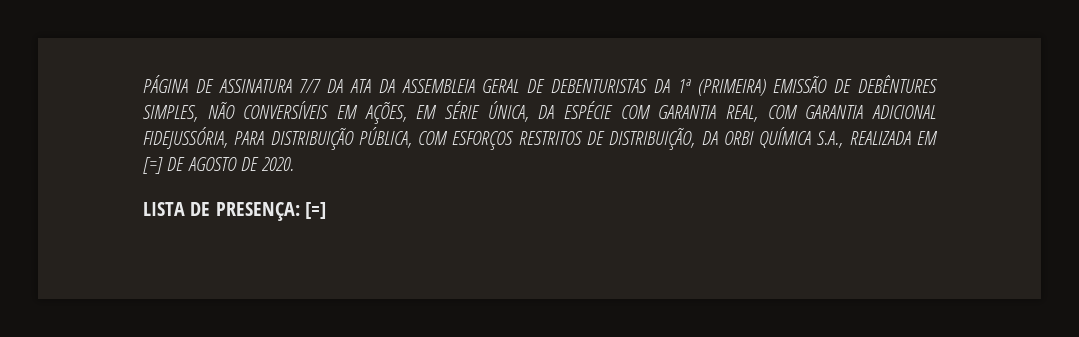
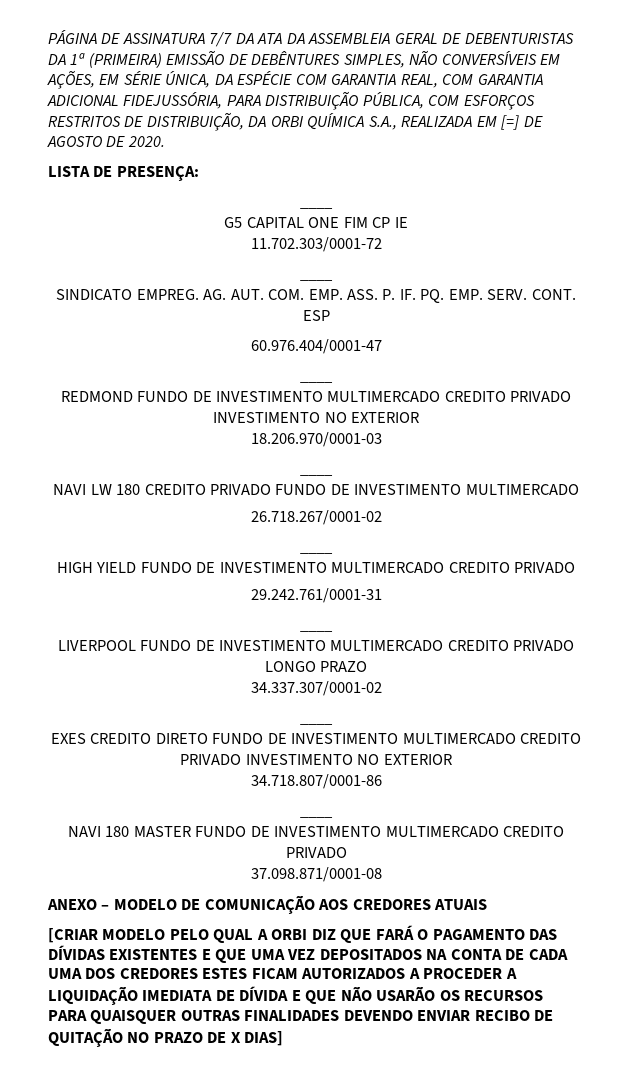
- LISTA DE PRESENÇA: [=]
+ LISTA DE PRESENÇA:
+ ____
+ G5 CAPITAL ONE FIM CP IE
+ 11.702.303/0001-72
+ ____
+ SINDICATO EMPREG. AG. AUT. COM. EMP. ASS. P. IF. PQ. EMP. SERV. CONT. ESP
+ 60.976.404/0001-47
+ ____
+ REDMOND FUNDO DE INVESTIMENTO MULTIMERCADO CREDITO PRIVADO INVESTIMENTO NO EXTERIOR
+ 18.206.970/0001-03
+ ____
+ NAVI LW 180 CREDITO PRIVADO FUNDO DE INVESTIMENTO MULTIMERCADO
+ 26.718.267/0001-02
+ ____
+ HIGH YIELD FUNDO DE INVESTIMENTO MULTIMERCADO CREDITO PRIVADO
+ 29.242.761/0001-31
+ ____
+ LIVERPOOL FUNDO DE INVESTIMENTO MULTIMERCADO CREDITO PRIVADO LONGO PRAZO
+ 34.337.307/0001-02
+ ____
+ EXES CREDITO DIRETO FUNDO DE INVESTIMENTO MULTIMERCADO CREDITO PRIVADO INVESTIMENTO NO EXTERIOR
+ 34.718.807/0001-86
+ ____
+ NAVI 180 MASTER FUNDO DE INVESTIMENTO MULTIMERCADO CREDITO PRIVADO
+ 37.098.871/0001-08
+ ANEXO – MODELO DE COMUNICAÇÃO AOS CREDORES ATUAIS
+ [CRIAR MODELO PELO QUAL A ORBI DIZ QUE FARÁ O PAGAMENTO DAS DÍVIDAS EXISTENTES E QUE UMA VEZ DEPOSITADOS NA CONTA DE CADA UMA DOS CREDORES ESTES FICAM AUTORIZADOS A PROCEDER A LIQUIDAÇÃO IMEDIATA DE DÍVIDA E QUE NÃO USARÃO OS RECURSOS PARA QUAISQUER OUTRAS FINALIDADES DEVENDO ENVIAR RECIBO DE QUITAÇÃO NO PRAZO DE X DIAS]

